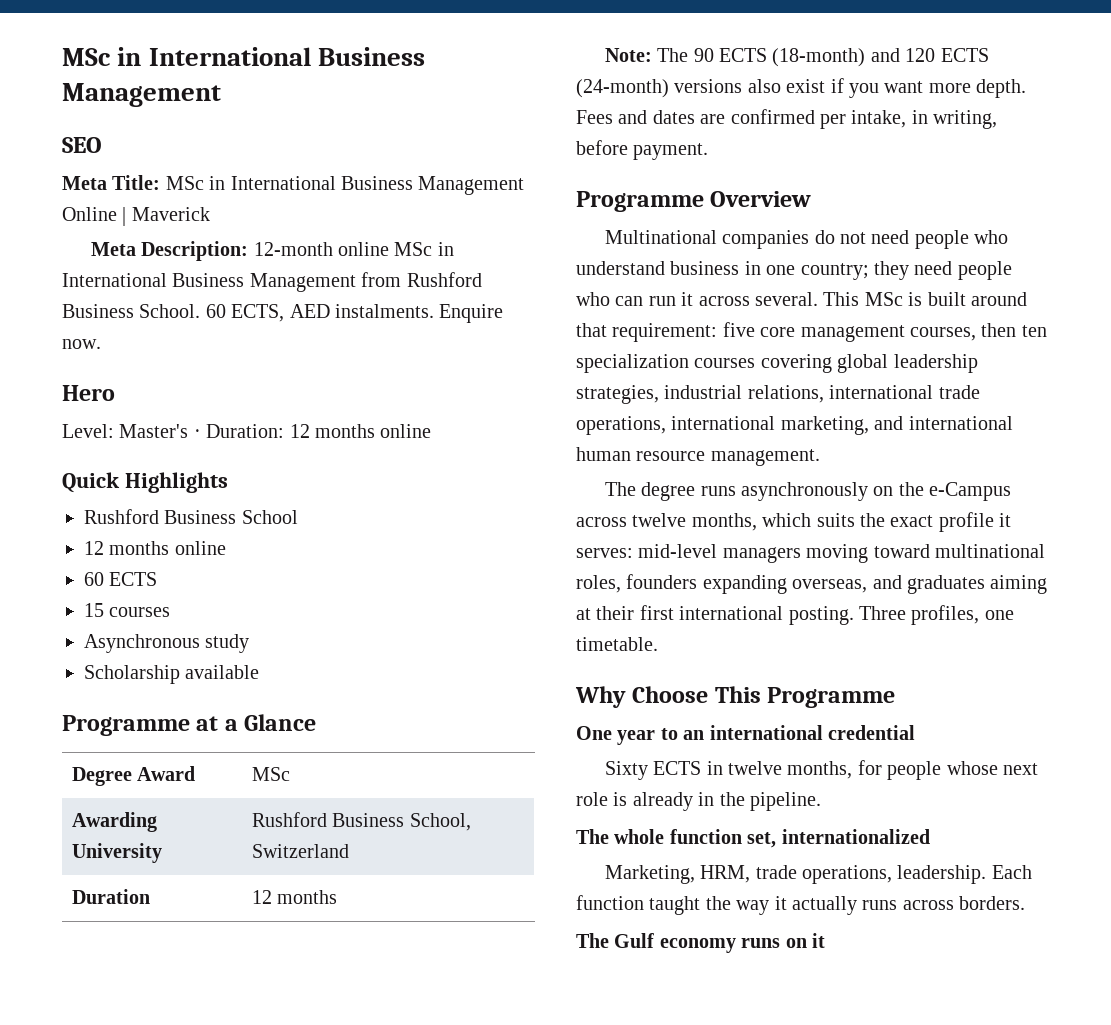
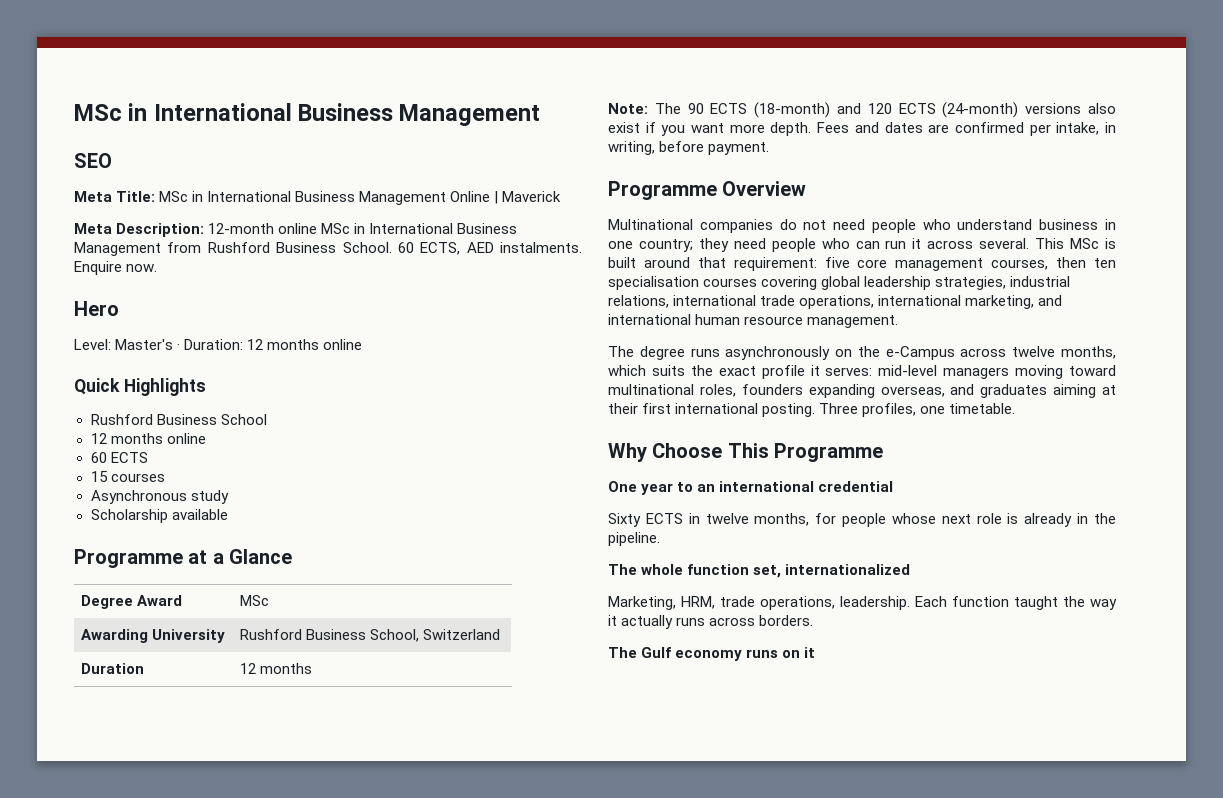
- This MSc is built around that requirement: five core management courses, then ten specialization courses covering global leadership strategies, industrial relations, international trade operations, international marketing, and international human resource management.
+ This MSc is built around that requirement: five core management courses, then ten specialisation courses covering global leadership strategies, industrial relations, international trade operations, international marketing, and international human resource management.

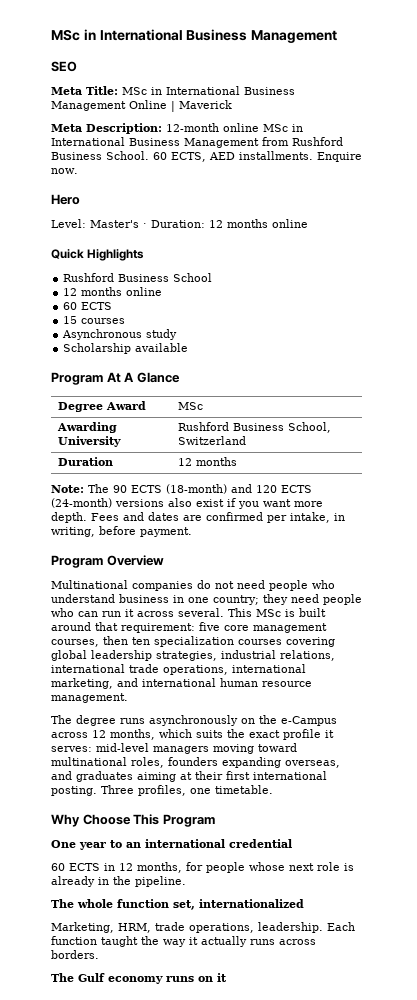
- 60 ECTS, AED instalments.
+ 60 ECTS, AED installments.
- Programme at a Glance
+ Program At A Glance
- Programme Overview
+ Program Overview
- This MSc is built around that requirement: five core management courses, then ten specialisation courses covering global leadership strategies, industrial relations, international trade operations, international marketing, and international human resource management.
+ This MSc is built around that requirement: five core management courses, then ten specialization courses covering global leadership strategies, industrial relations, international trade operations, international marketing, and international human resource management.
- The degree runs asynchronously on the e-Campus across twelve months, which suits the exact profile it serves: mid-level managers moving toward multinational roles, founders expanding overseas, and graduates aiming at their first international posting.
+ The degree runs asynchronously on the e-Campus across 12 months, which suits the exact profile it serves: mid-level managers moving toward multinational roles, founders expanding overseas, and graduates aiming at their first international posting.
- Why Choose This Programme
+ Why Choose This Program
- Sixty ECTS in twelve months, for people whose next role is already in the pipeline.
+ 60 ECTS in 12 months, for people whose next role is already in the pipeline.

